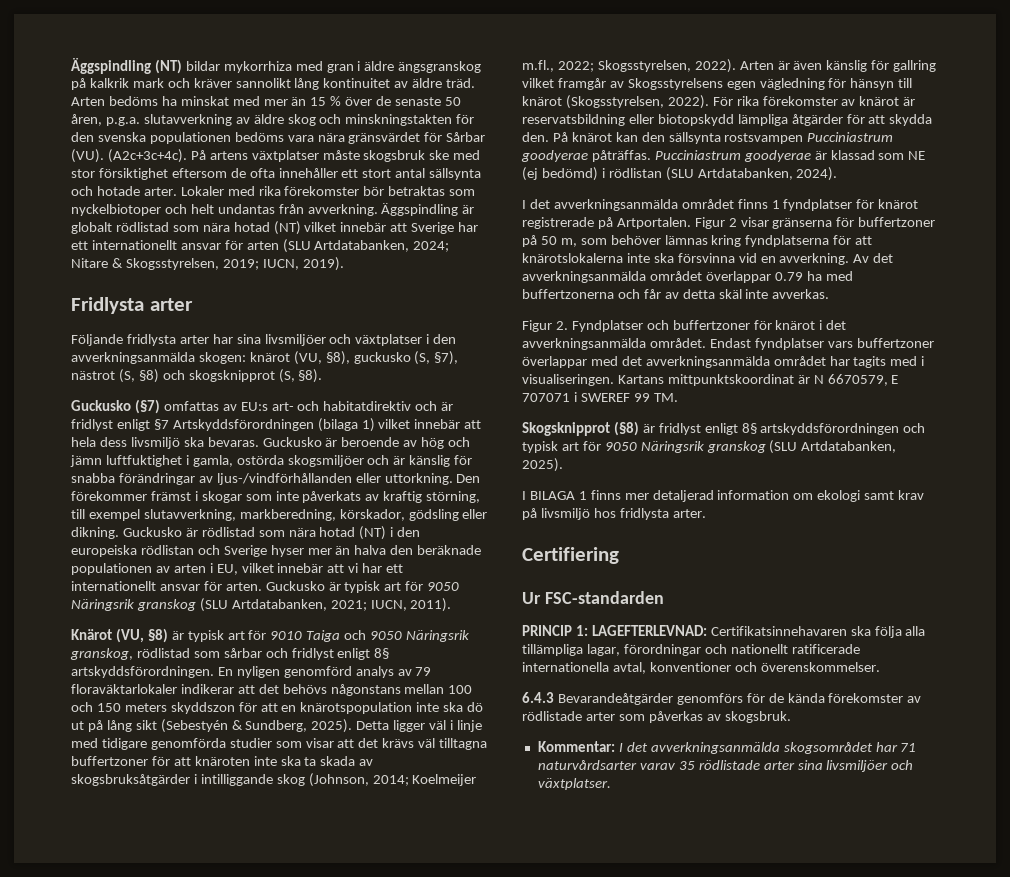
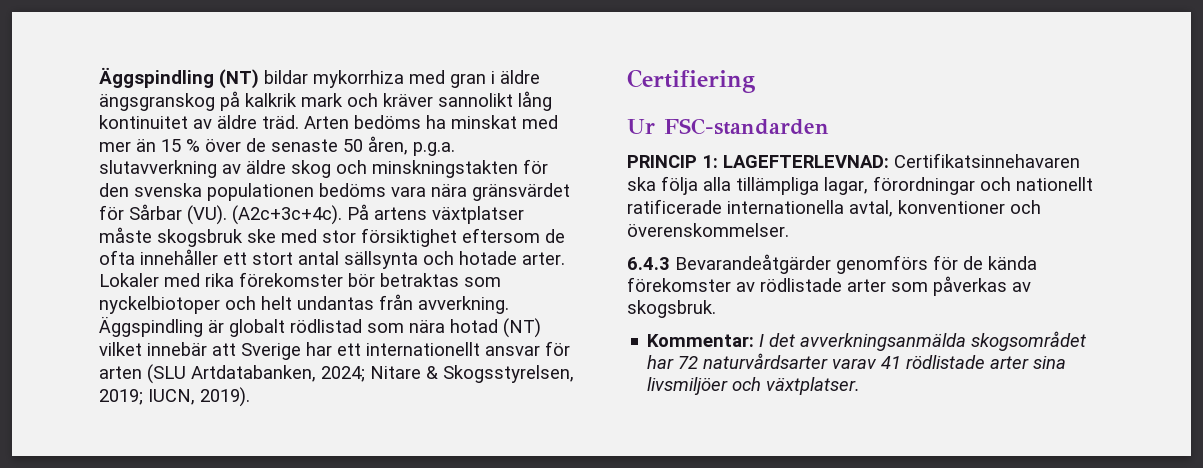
- Fridlysta arter
- Följande fridlysta arter har sina livsmiljöer och växtplatser i den avverkningsanmälda skogen: knärot (VU, §8), guckusko (S, §7), nästrot (S, §8) och skogsknipprot (S, §8).
- Guckusko (§7) omfattas av EU:s art- och habitatdirektiv och är fridlyst enligt §7 Artskyddsförordningen (bilaga 1) vilket innebär att hela dess livsmiljö ska bevaras. Guckusko är beroende av hög och jämn luftfuktighet i gamla, ostörda skogsmiljöer och är känslig för snabba förändringar av ljus-/vindförhållanden eller uttorkning. Den förekommer främst i skogar som inte påverkats av kraftig störning, till exempel slutavverkning, markberedning, körskador, gödsling eller dikning. Guckusko är rödlistad som nära hotad (NT) i den europeiska rödlistan och Sverige hyser mer än halva den beräknade populationen av arten i EU, vilket innebär att vi har ett internationellt ansvar för arten. Guckusko är typisk art för 9050 Näringsrik granskog (SLU Artdatabanken, 2021; IUCN, 2011).
- Knärot (VU, §8) är typisk art för 9010 Taiga och 9050 Näringsrik granskog, rödlistad som sårbar och fridlyst enligt 8§ artskyddsförordningen. En nyligen genomförd analys av 79 floraväktarlokaler indikerar att det behövs någonstans mellan 100 och 150 meters skyddszon för att en knärotspopulation inte ska dö ut på lång sikt (Sebestyén & Sundberg, 2025). Detta ligger väl i linje med tidigare genomförda studier som visar att det krävs väl tilltagna buffertzoner för att knäroten inte ska ta skada av skogsbruksåtgärder i intilliggande skog (Johnson, 2014; Koelmeijer m.fl., 2022; Skogsstyrelsen, 2022). Arten är även känslig för gallring vilket framgår av Skogsstyrelsens egen vägledning för hänsyn till knärot (Skogsstyrelsen, 2022). För rika förekomster av knärot är reservatsbildning eller biotopskydd lämpliga åtgärder för att skydda den. På knärot kan den sällsynta rostsvampen Pucciniastrum goodyerae påträffas. Pucciniastrum goodyerae är klassad som NE (ej bedömd) i rödlistan (SLU Artdatabanken, 2024).
- I det avverkningsanmälda området finns 1 fyndplatser för knärot registrerade på Artportalen. Figur 2 visar gränserna för buffertzoner på 50 m, som behöver lämnas kring fyndplatserna för att knärotslokalerna inte ska försvinna vid en avverkning. Av det avverkningsanmälda området överlappar 0.79 ha med buffertzonerna och får av detta skäl inte avverkas.
- Figur 2. Fyndplatser och buffertzoner för knärot i det avverkningsanmälda området. Endast fyndplatser vars buffertzoner överlappar med det avverkningsanmälda området har tagits med i visualiseringen. Kartans mittpunktskoordinat är N 6670579, E 707071 i SWEREF 99 TM.
- Skogsknipprot (§8) är fridlyst enligt 8§ artskyddsförordningen och typisk art för 9050 Näringsrik granskog (SLU Artdatabanken, 2025).
- I BILAGA 1 finns mer detaljerad information om ekologi samt krav på livsmiljö hos fridlysta arter.
- Kommentar: I det avverkningsanmälda skogsområdet har 71 naturvårdsarter varav 35 rödlistade arter sina livsmiljöer och växtplatser.
+ Kommentar: I det avverkningsanmälda skogsområdet har 72 naturvårdsarter varav 41 rödlistade arter sina livsmiljöer och växtplatser.

